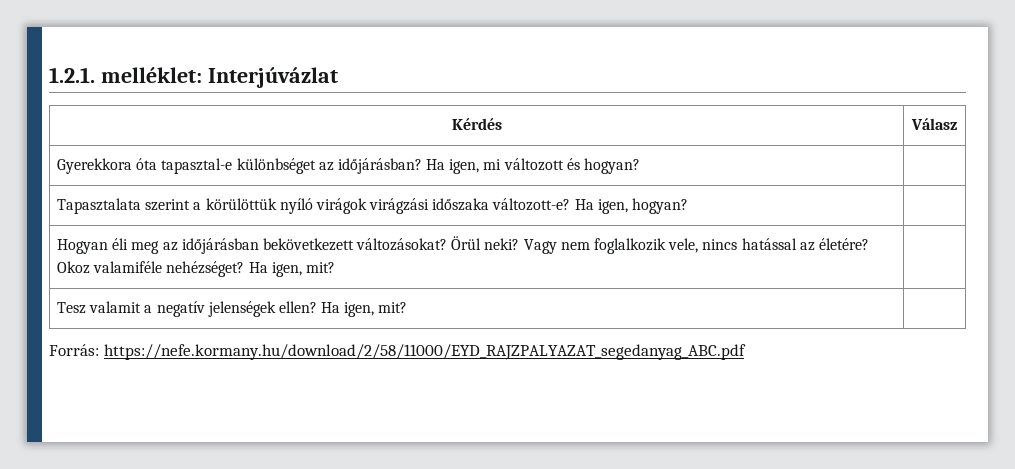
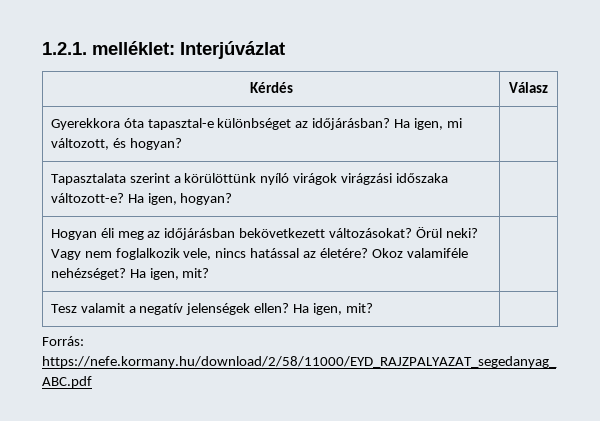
- Gyerekkora óta tapasztal-e különbséget az időjárásban? Ha igen, mi változott és hogyan? |
+ Gyerekkora óta tapasztal-e különbséget az időjárásban? Ha igen, mi változott, és hogyan? |
- Tapasztalata szerint a körülöttük nyíló virágok virágzási időszaka változott-e? Ha igen, hogyan? |
+ Tapasztalata szerint a körülöttünk nyíló virágok virágzási időszaka változott-e? Ha igen, hogyan? |

